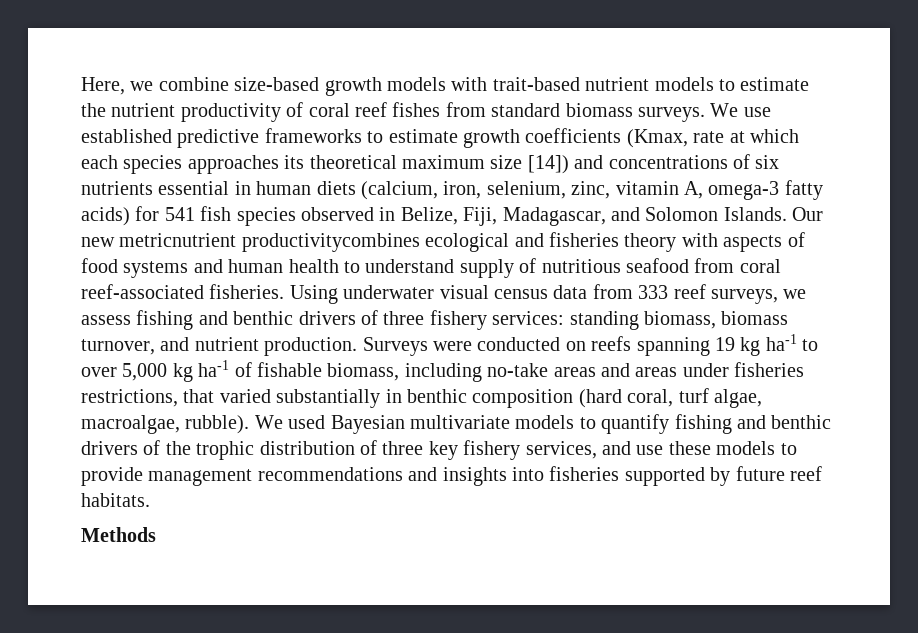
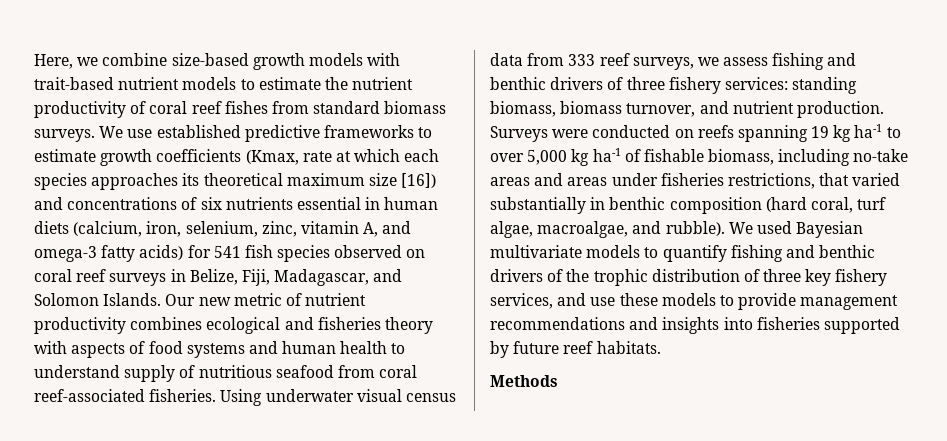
- We use established predictive frameworks to estimate growth coefficients (Kmax, rate at which each species approaches its theoretical maximum size [14]) and concentrations of six nutrients essential in human diets (calcium, iron, selenium, zinc, vitamin A, omega-3 fatty acids) for 541 fish species observed in Belize, Fiji, Madagascar, and Solomon Islands.
+ We use established predictive frameworks to estimate growth coefficients (Kmax, rate at which each species approaches its theoretical maximum size [16]) and concentrations of six nutrients essential in human diets (calcium, iron, selenium, zinc, vitamin A, and omega-3 fatty acids) for 541 fish species observed on coral reef surveys in Belize, Fiji, Madagascar, and Solomon Islands.
- Our new metricnutrient productivitycombines ecological and fisheries theory with aspects of food systems and human health to understand supply of nutritious seafood from coral reef-associated fisheries.
+ Our new metric of nutrient productivity combines ecological and fisheries theory with aspects of food systems and human health to understand supply of nutritious seafood from coral reef-associated fisheries.
- Surveys were conducted on reefs spanning 19 kg ha-1 to over 5,000 kg ha-1 of fishable biomass, including no-take areas and areas under fisheries restrictions, that varied substantially in benthic composition (hard coral, turf algae, macroalgae, rubble).
+ Surveys were conducted on reefs spanning 19 kg ha-1 to over 5,000 kg ha-1 of fishable biomass, including no-take areas and areas under fisheries restrictions, that varied substantially in benthic composition (hard coral, turf algae, macroalgae, and rubble).

